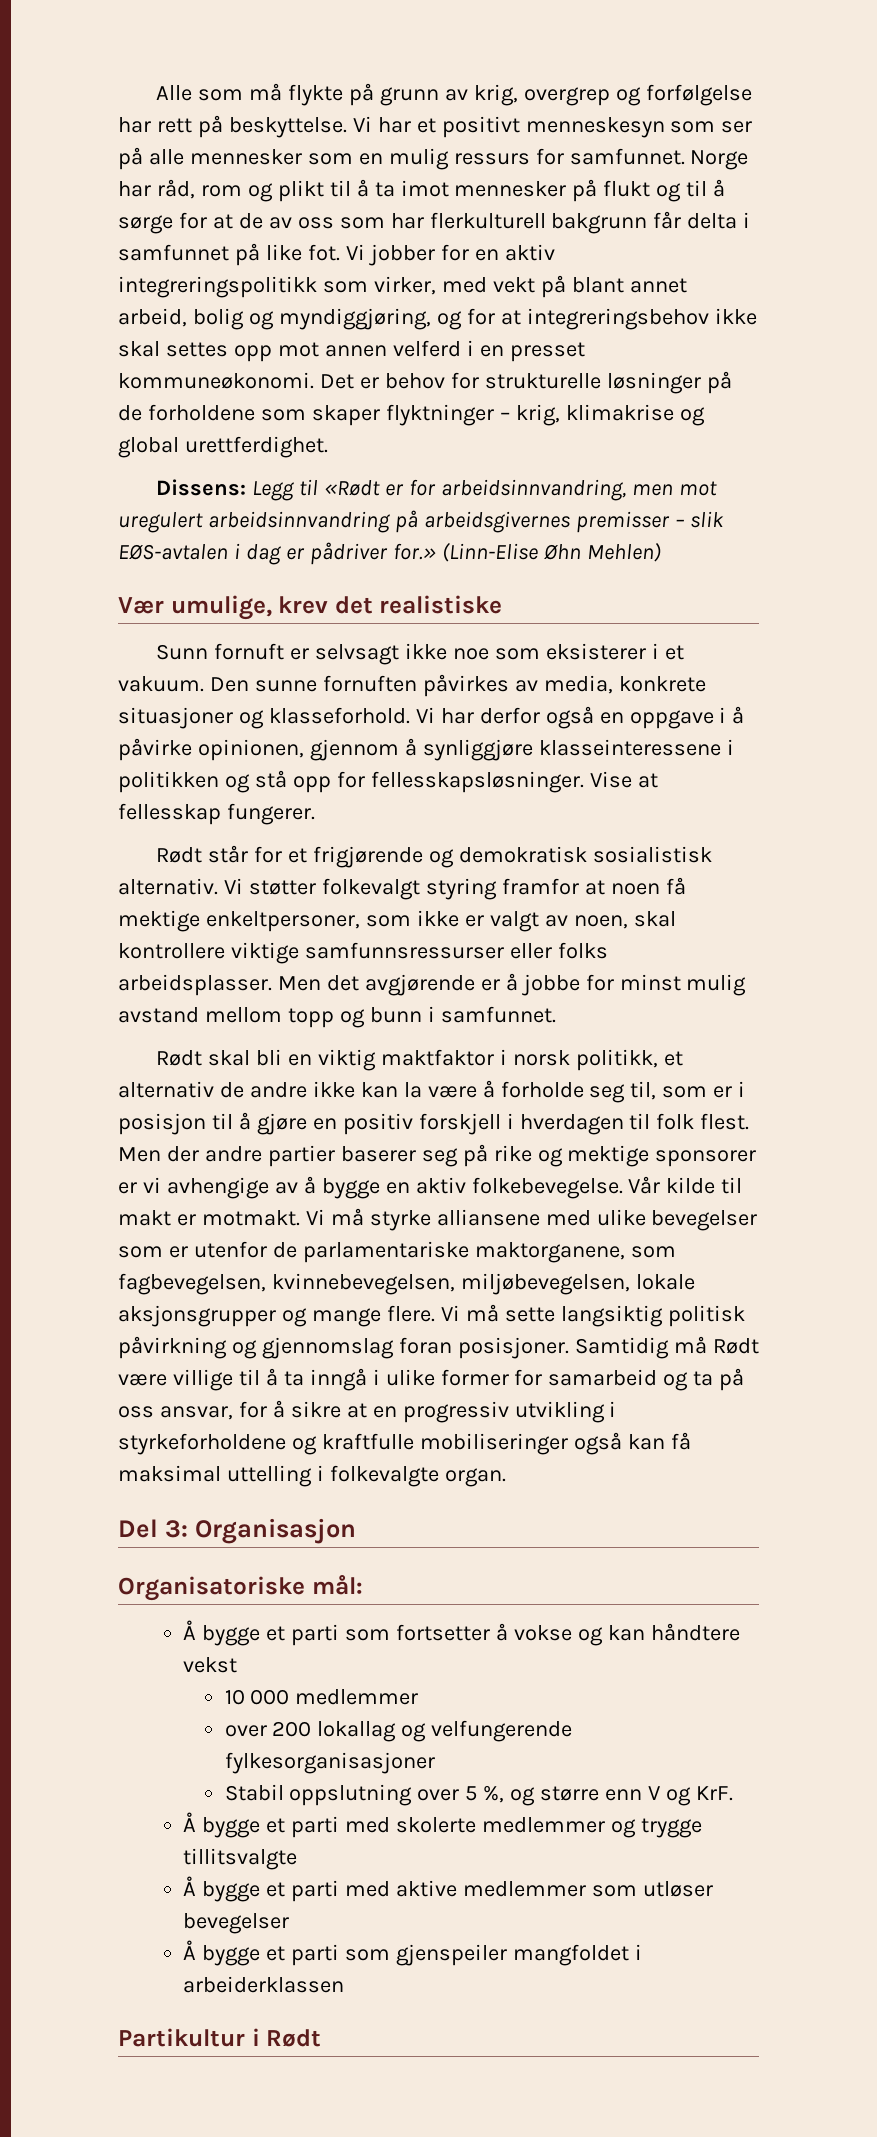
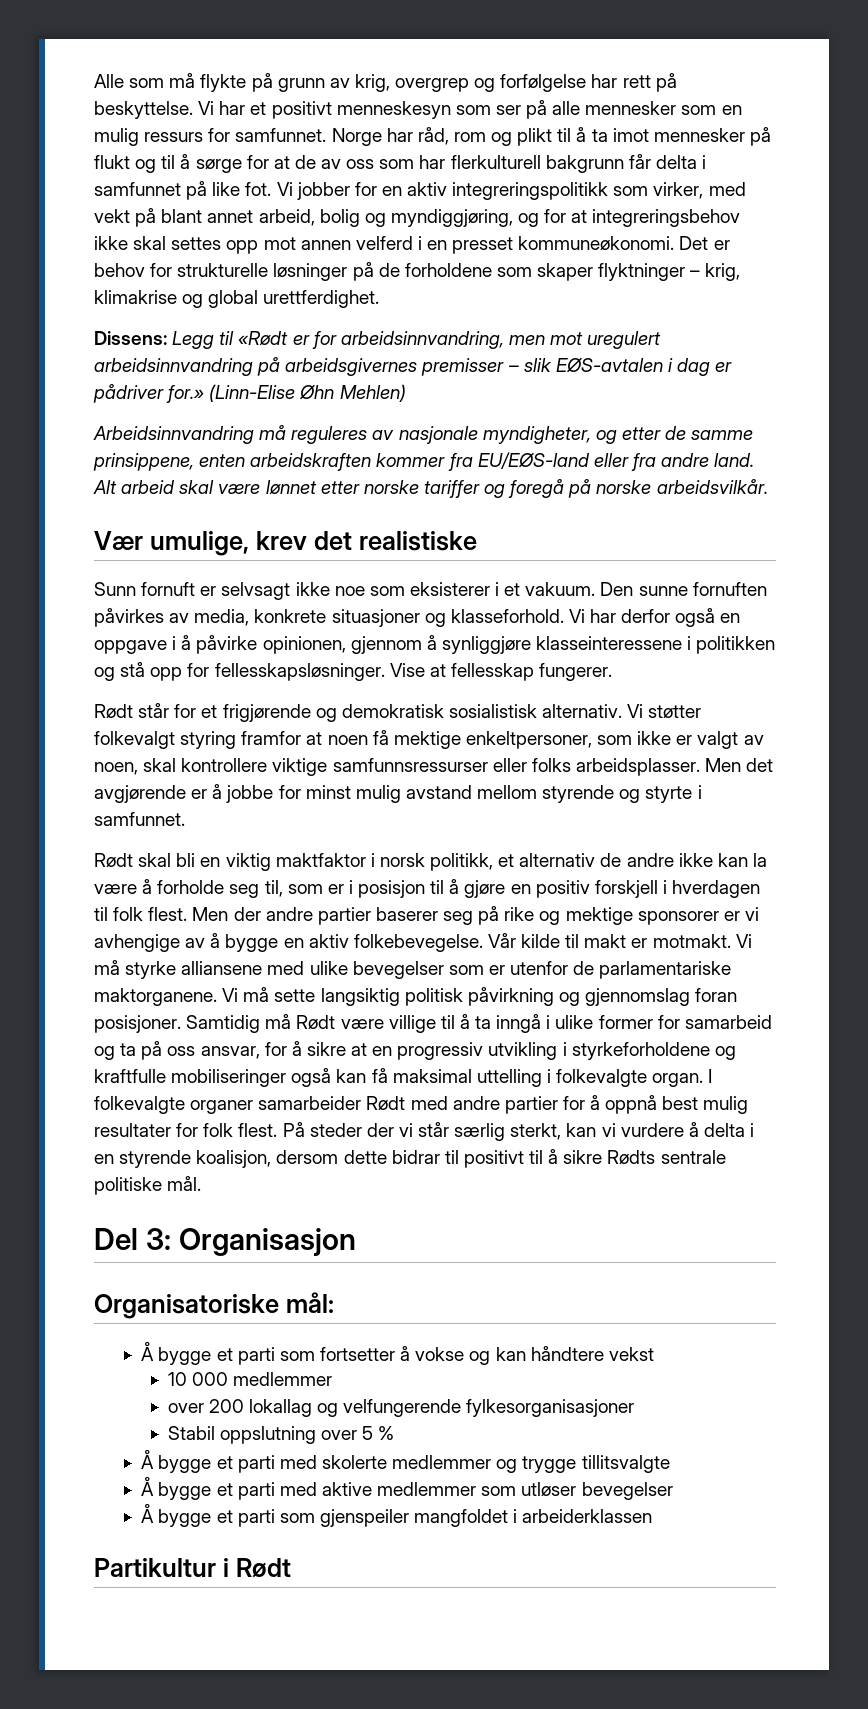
+ Arbeidsinnvandring må reguleres av nasjonale myndigheter, og etter de samme prinsippene, enten arbeidskraften kommer fra EU/EØS-land eller fra andre land. Alt arbeid skal være lønnet etter norske tariffer og foregå på norske arbeidsvilkår.
- Men det avgjørende er å jobbe for minst mulig avstand mellom topp og bunn i samfunnet.
+ Men det avgjørende er å jobbe for minst mulig avstand mellom styrende og styrte i samfunnet.
- Vi må styrke alliansene med ulike bevegelser som er utenfor de parlamentariske maktorganene, som fagbevegelsen, kvinnebevegelsen, miljøbevegelsen, lokale aksjonsgrupper og mange flere.
+ Vi må styrke alliansene med ulike bevegelser som er utenfor de parlamentariske maktorganene.
+ I folkevalgte organer samarbeider Rødt med andre partier for å oppnå best mulig resultater for folk flest. På steder der vi står særlig sterkt, kan vi vurdere å delta i en styrende koalisjon, dersom dette bidrar til positivt til å sikre Rødts sentrale politiske mål.
- Stabil oppslutning over 5 %, og større enn V og KrF.
+ Stabil oppslutning over 5 %

